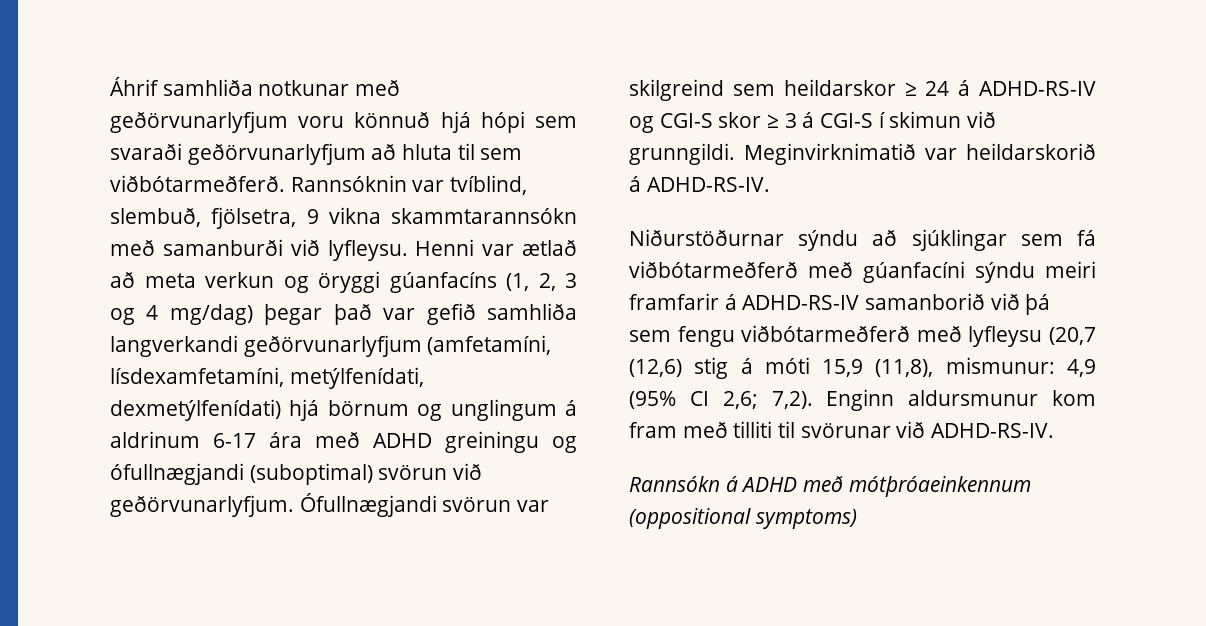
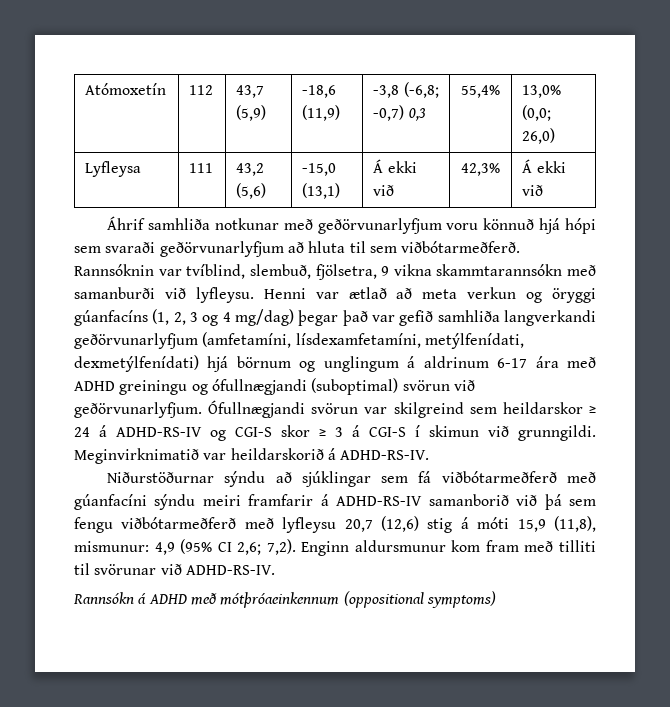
+ Atómoxetín | 112 | 43,7 (5,9) | -18,6 (11,9) | -3,8 (-6,8; -0,7) 0,3 | 55,4% | 13,0% (0,0; 26,0)
+ Lyfleysa | 111 | 43,2 (5,6) | -15,0 (13,1) | Á ekki við | 42,3% | Á ekki við
- Niðurstöðurnar sýndu að sjúklingar sem fá viðbótarmeðferð með gúanfacíni sýndu meiri framfarir á ADHD-RS-IV samanborið við þá sem fengu viðbótarmeðferð með lyfleysu (20,7 (12,6) stig á móti 15,9 (11,8), mismunur: 4,9 (95% CI 2,6; 7,2).
+ Niðurstöðurnar sýndu að sjúklingar sem fá viðbótarmeðferð með gúanfacíni sýndu meiri framfarir á ADHD-RS-IV samanborið við þá sem fengu viðbótarmeðferð með lyfleysu 20,7 (12,6) stig á móti 15,9 (11,8), mismunur: 4,9 (95% CI 2,6; 7,2).

